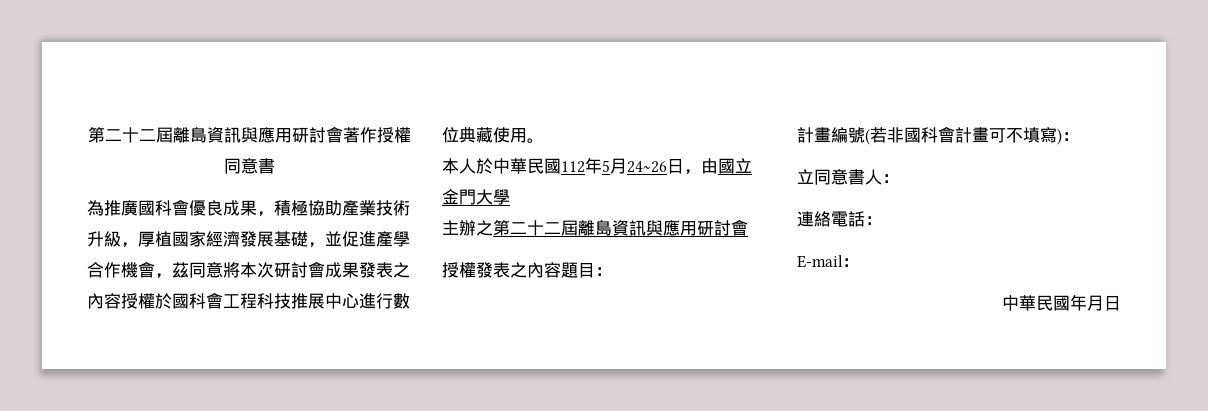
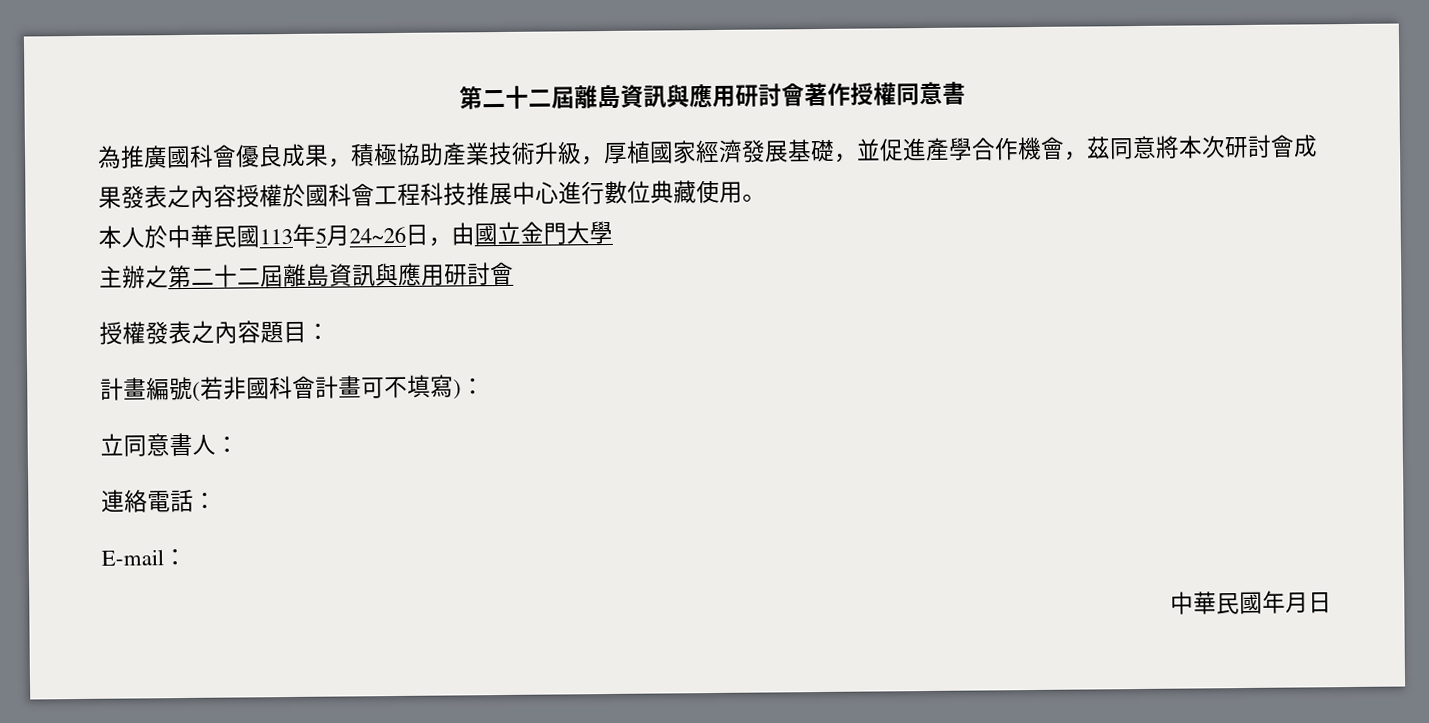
- 本人於中華民國112年5月24~26日，由國立金門大學
+ 本人於中華民國113年5月24~26日，由國立金門大學

